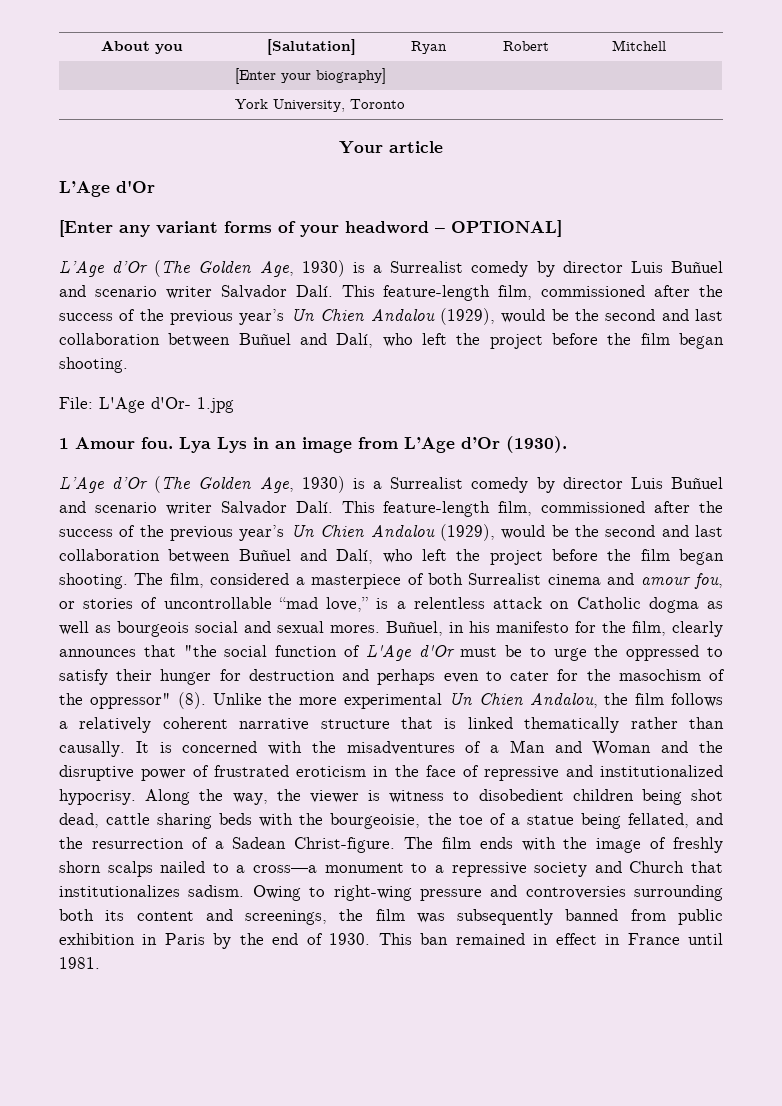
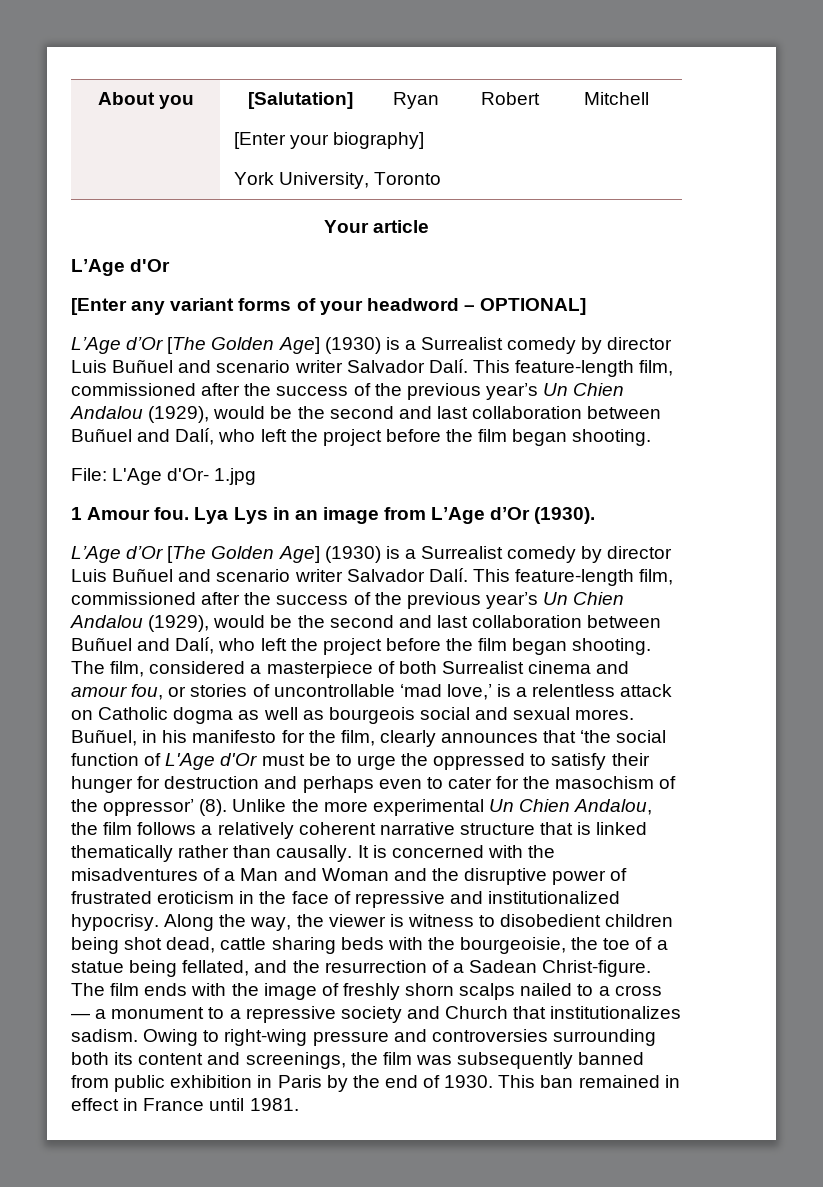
  [Enter any variant forms of your headword – OPTIONAL]
- L’Age d’Or (The Golden Age, 1930) is a Surrealist comedy by director Luis Buñuel and scenario writer Salvador Dalí.
+ L’Age d’Or [The Golden Age] (1930) is a Surrealist comedy by director Luis Buñuel and scenario writer Salvador Dalí.
  Lya Lys in an image from L’Age d’Or (1930).
- L’Age d’Or (The Golden Age, 1930) is a Surrealist comedy by director Luis Buñuel and scenario writer Salvador Dalí.
+ L’Age d’Or [The Golden Age] (1930) is a Surrealist comedy by director Luis Buñuel and scenario writer Salvador Dalí.
- The film, considered a masterpiece of both Surrealist cinema and amour fou, or stories of uncontrollable “mad love,” is a relentless attack on Catholic dogma as well as bourgeois social and sexual mores.
+ The film, considered a masterpiece of both Surrealist cinema and amour fou, or stories of uncontrollable ‘mad love,’ is a relentless attack on Catholic dogma as well as bourgeois social and sexual mores.
- Buñuel, in his manifesto for the film, clearly announces that "the social function of L'Age d'Or must be to urge the oppressed to satisfy their hunger for destruction and perhaps even to cater for the masochism of the oppressor" (8).
+ Buñuel, in his manifesto for the film, clearly announces that ‘the social function of L'Age d'Or must be to urge the oppressed to satisfy their hunger for destruction and perhaps even to cater for the masochism of the oppressor’ (8).
- The film ends with the image of freshly shorn scalps nailed to a cross—a monument to a repressive society and Church that institutionalizes sadism.
+ The film ends with the image of freshly shorn scalps nailed to a cross — a monument to a repressive society and Church that institutionalizes sadism.

